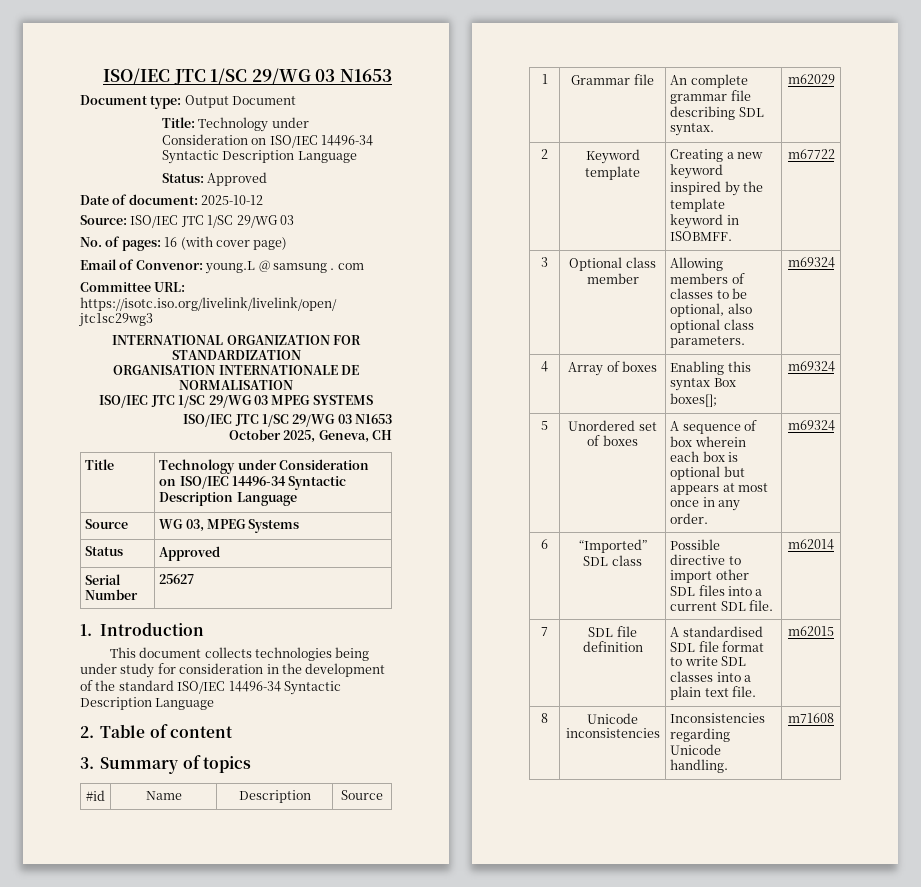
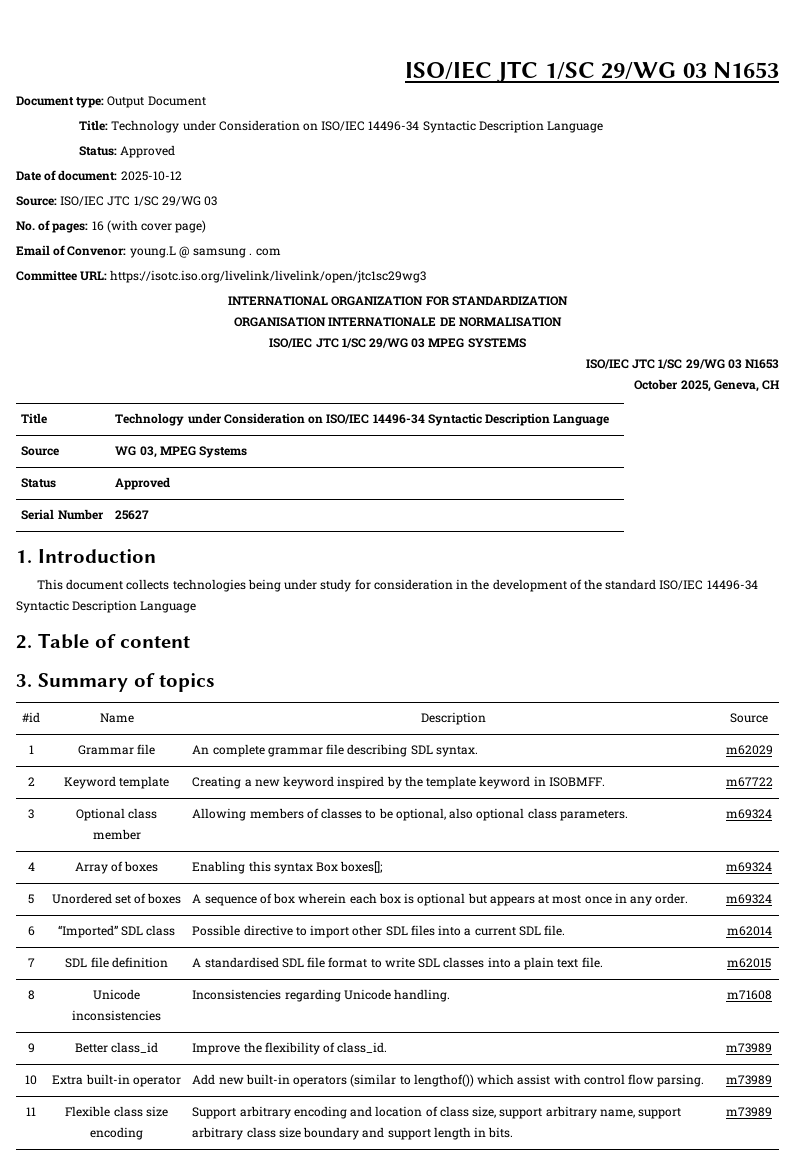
+ 9 | Better class_id | Improve the flexibility of class_id. | m73989
+ 10 | Extra built-in operator | Add new built-in operators (similar to lengthof()) which assist with control flow parsing. | m73989
+ 11 | Flexible class size encoding | Support arbitrary encoding and location of class size, support arbitrary name, support arbitrary class size boundary and support length in bits. | m73989

